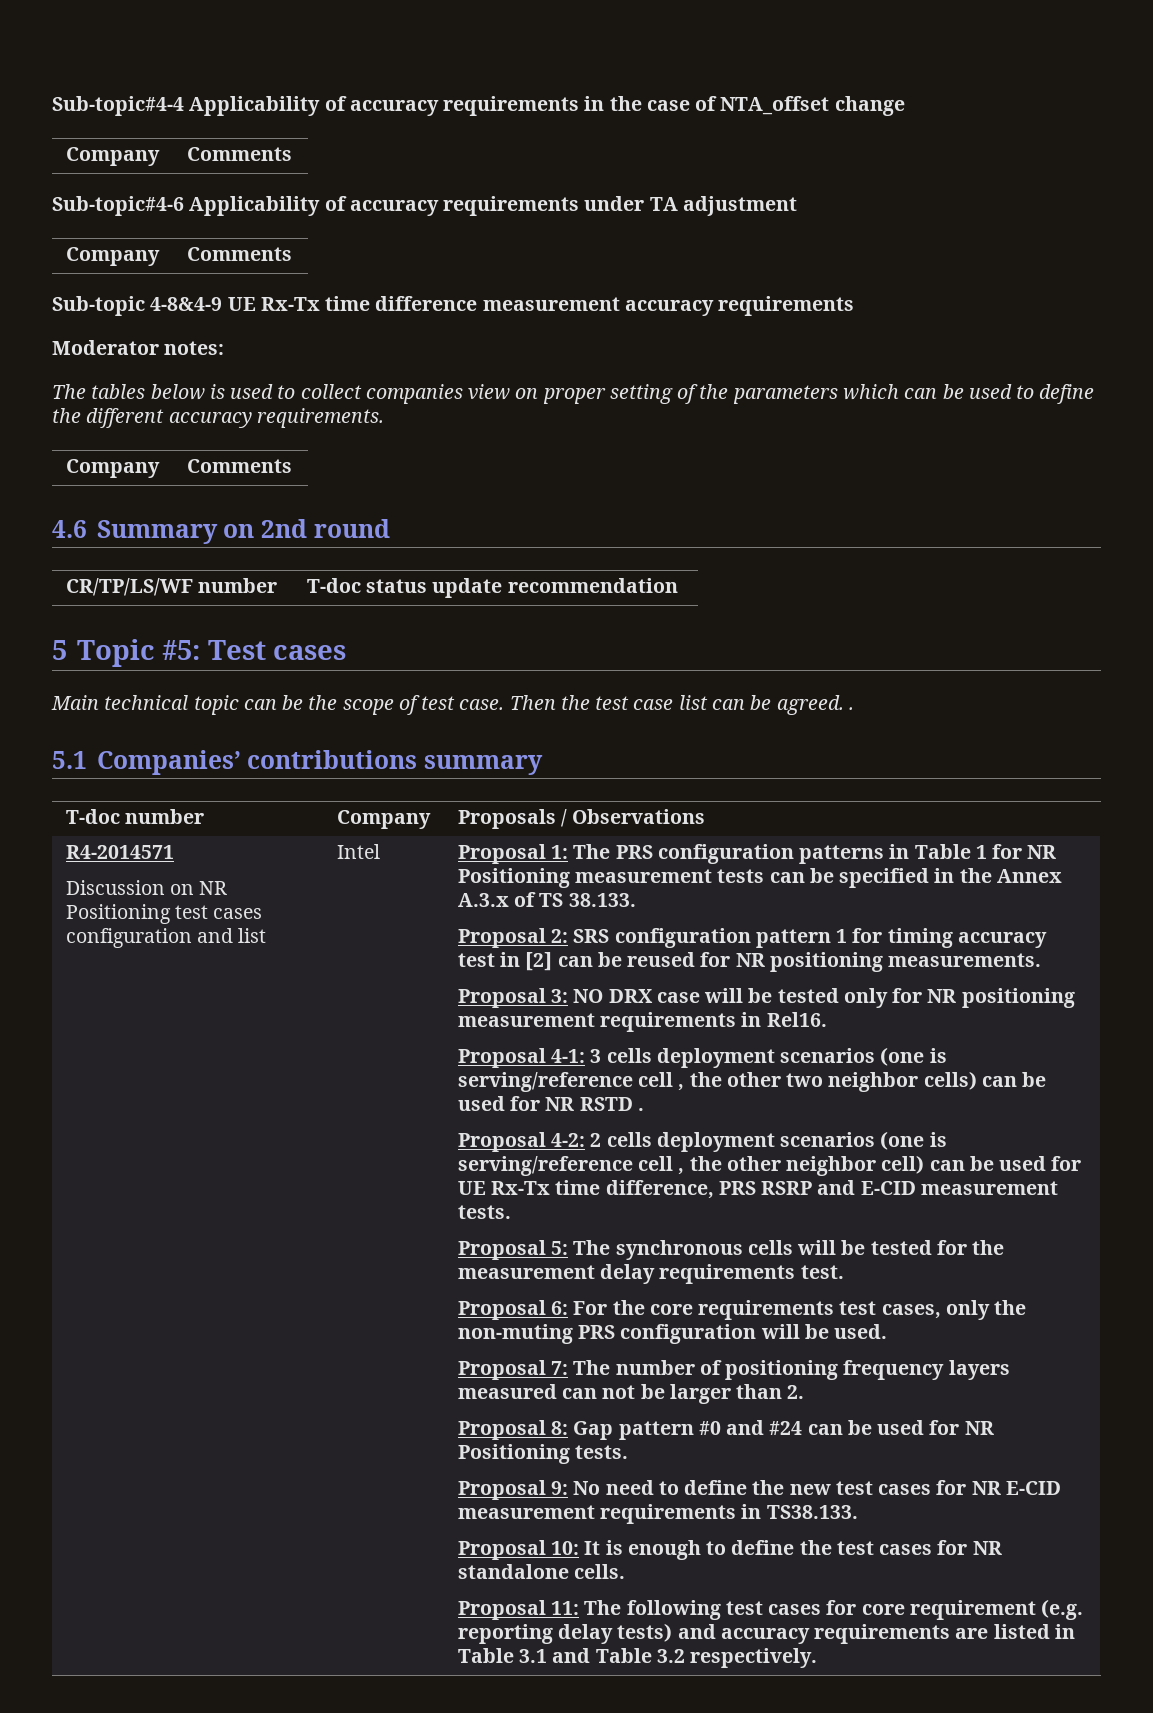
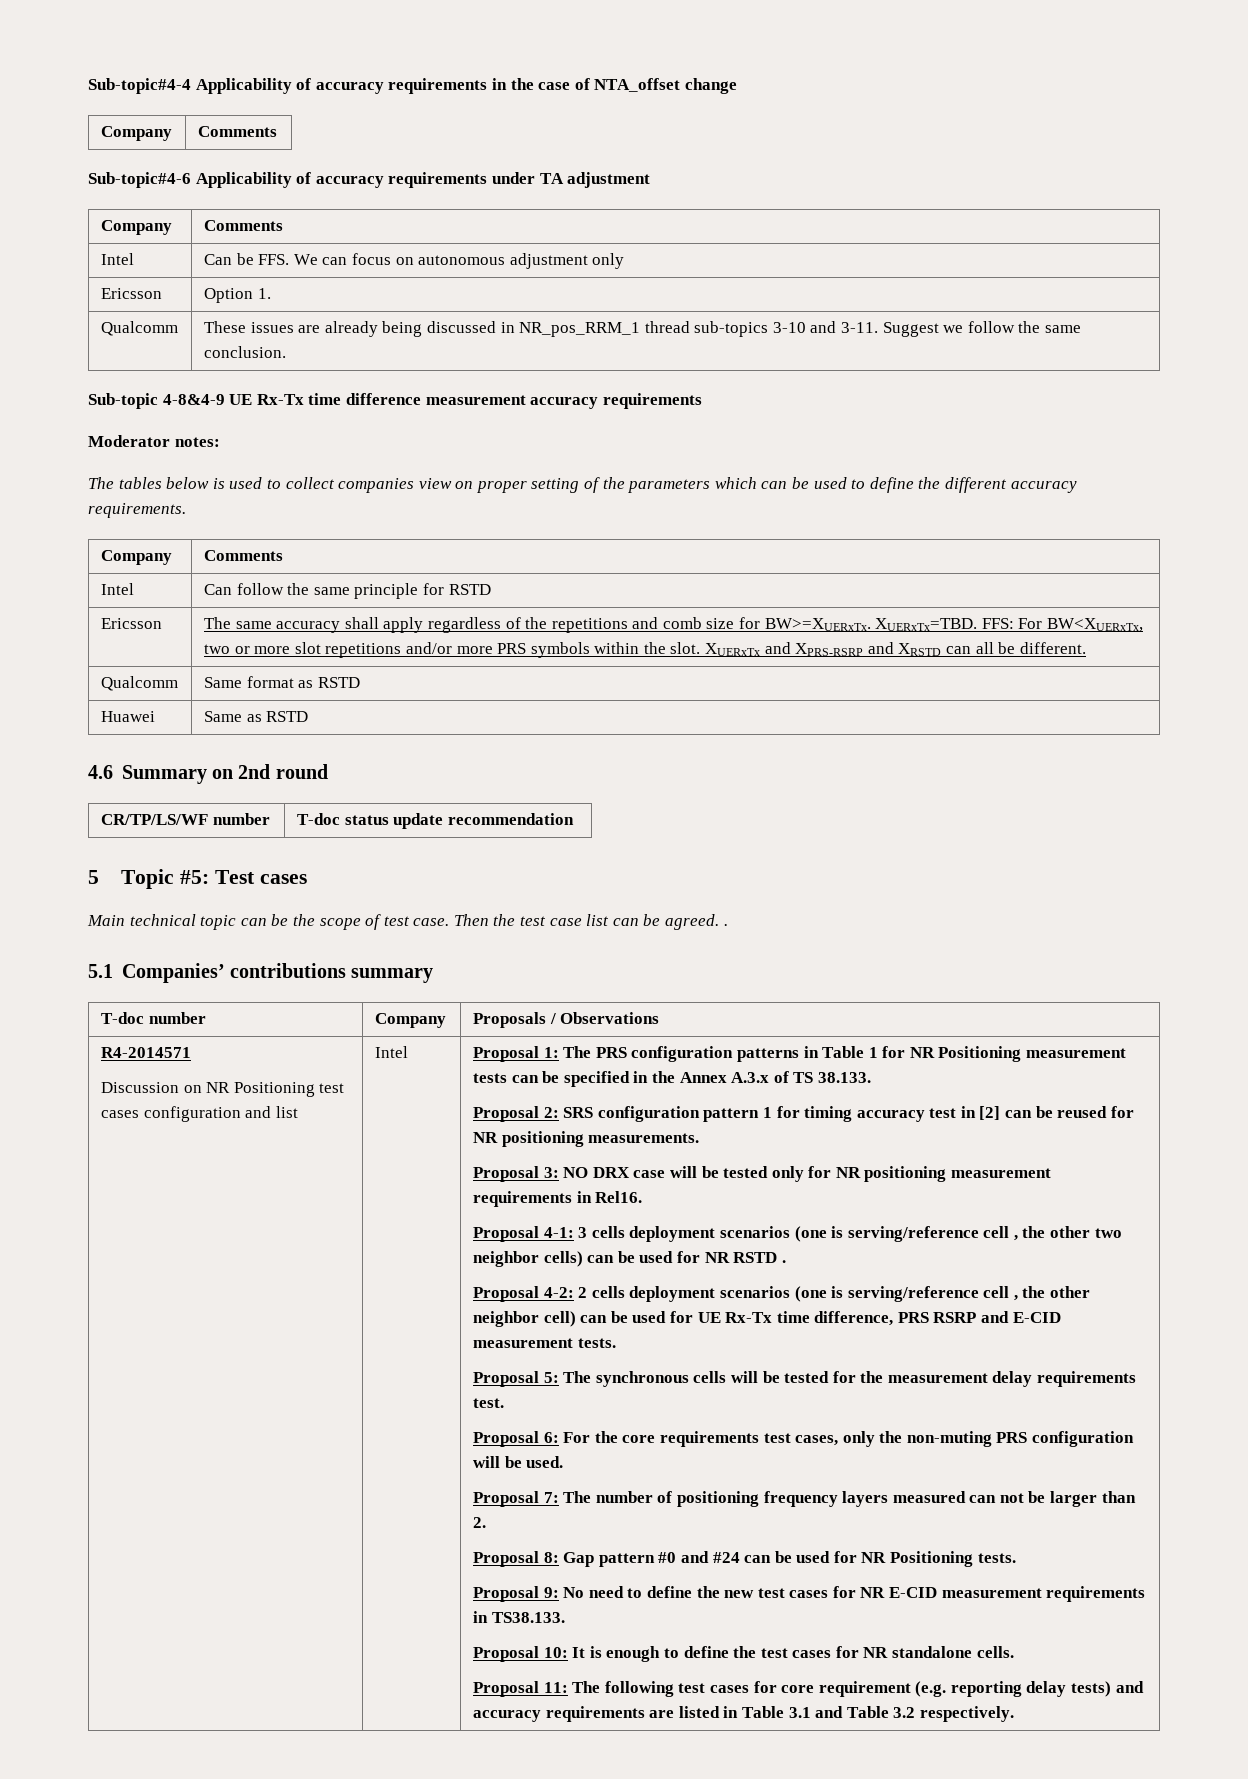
+ Intel | Can be FFS. We can focus on autonomous adjustment only
+ Ericsson | Option 1.
+ Qualcomm | These issues are already being discussed in NR_pos_RRM_1 thread sub-topics 3-10 and 3-11. Suggest we follow the same conclusion.
+ Intel | Can follow the same principle for RSTD
+ Ericsson | The same accuracy shall apply regardless of the repetitions and comb size for BW>=XUERxTx. XUERxTx=TBD. FFS: For BW<XUERxTx, two or more slot repetitions and/or more PRS symbols within the slot. XUERxTx and XPRS-RSRP and XRSTD can all be different.
+ Qualcomm | Same format as RSTD
+ Huawei | Same as RSTD

